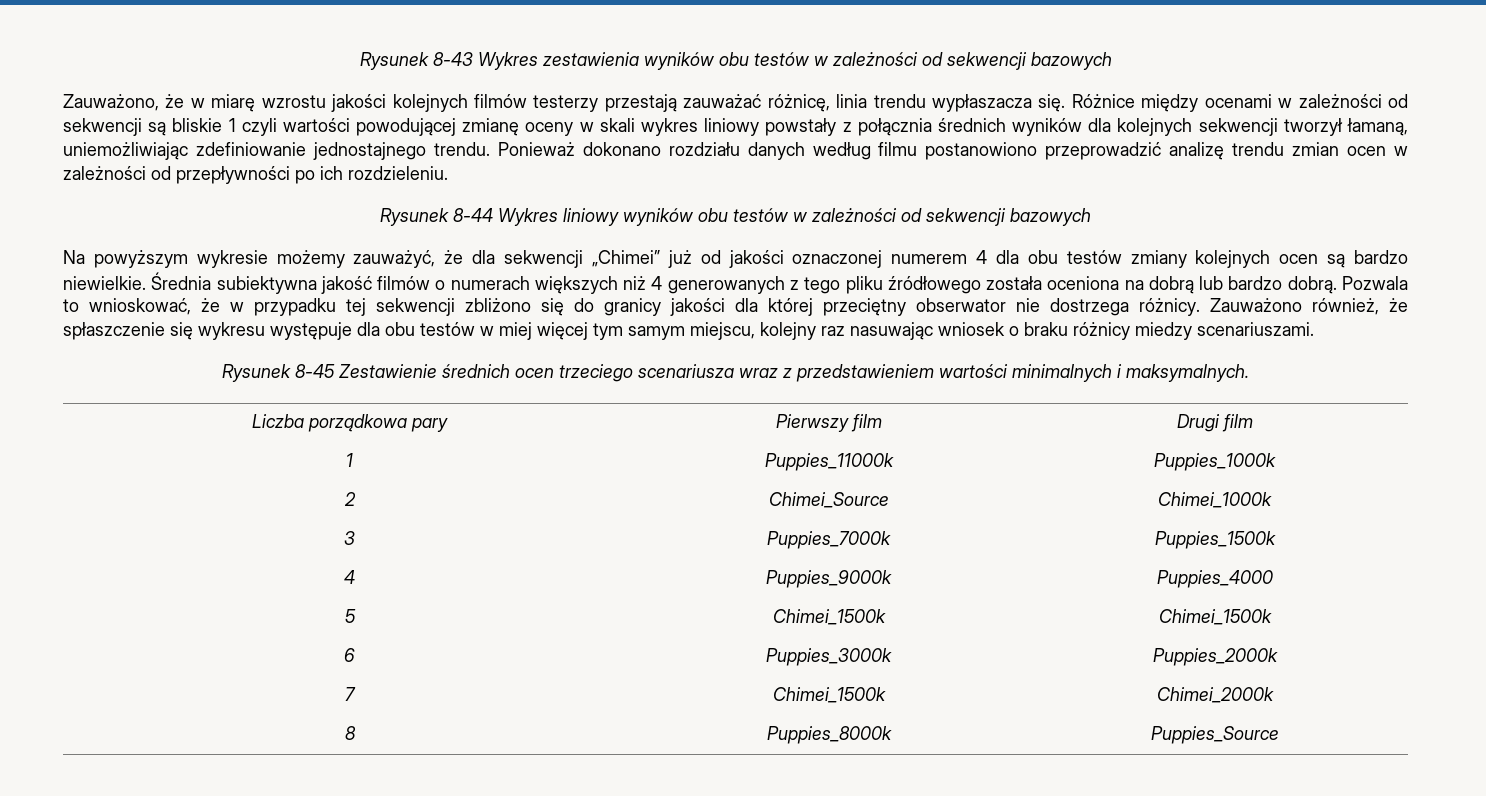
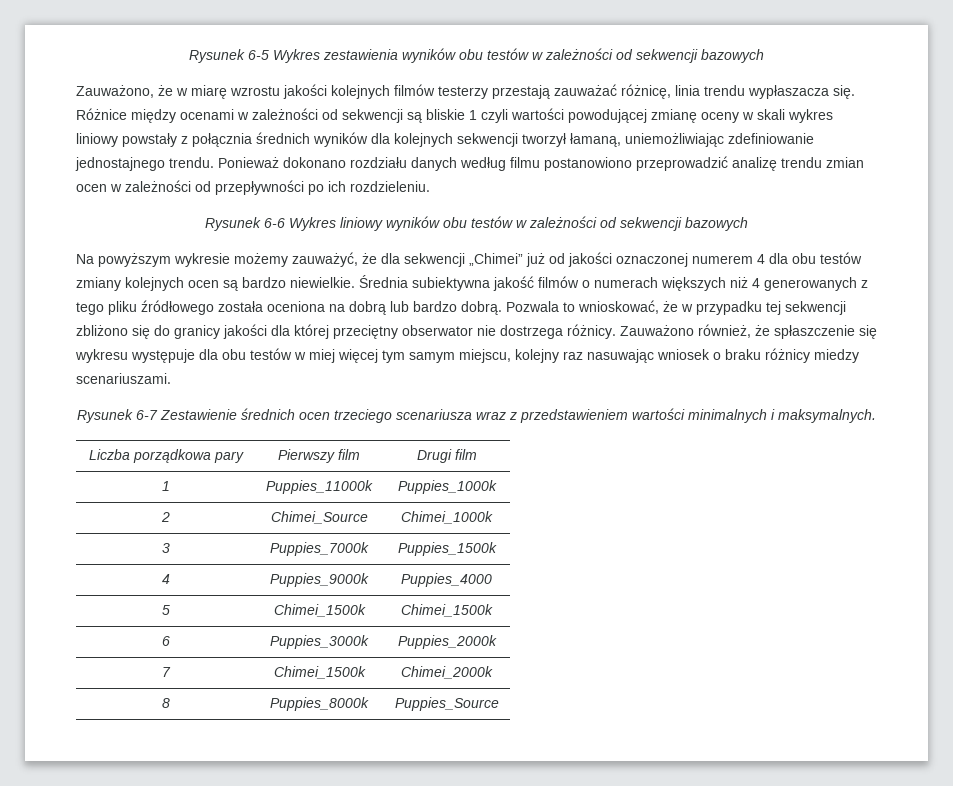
- Rysunek 8-43 Wykres zestawienia wyników obu testów w zależności od sekwencji bazowych
+ Rysunek 6-5 Wykres zestawienia wyników obu testów w zależności od sekwencji bazowych
- Rysunek 8-44 Wykres liniowy wyników obu testów w zależności od sekwencji bazowych
+ Rysunek 6-6 Wykres liniowy wyników obu testów w zależności od sekwencji bazowych
- Rysunek 8-45 Zestawienie średnich ocen trzeciego scenariusza wraz z przedstawieniem wartości minimalnych i maksymalnych.
+ Rysunek 6-7 Zestawienie średnich ocen trzeciego scenariusza wraz z przedstawieniem wartości minimalnych i maksymalnych.

